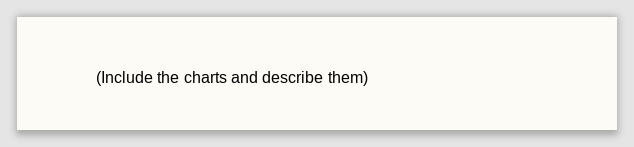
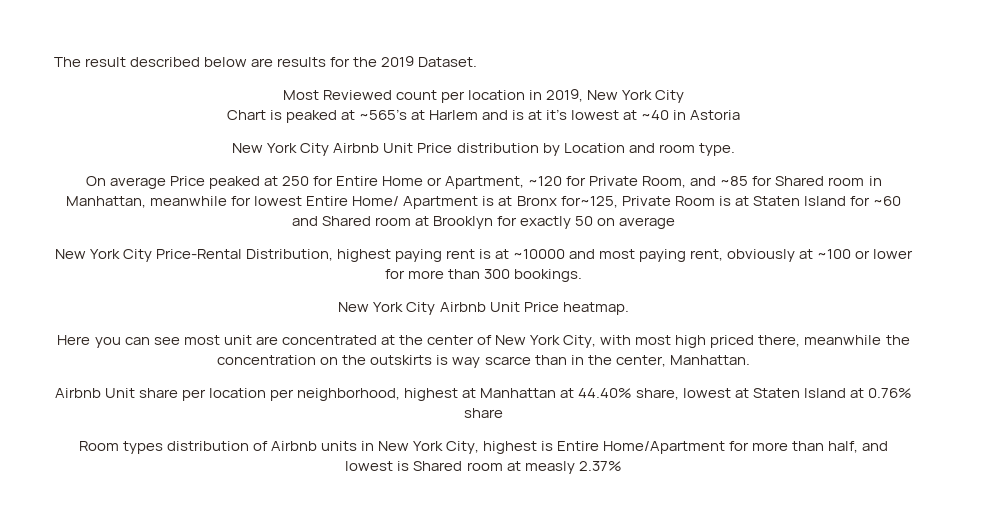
- (Include the charts and describe them)
+ The result described below are results for the 2019 Dataset.
+ Most Reviewed count per location in 2019, New York City
+ Chart is peaked at ~565’s at Harlem and is at it’s lowest at ~40 in Astoria
+ New York City Airbnb Unit Price distribution by Location and room type.
+ On average Price peaked at 250 for Entire Home or Apartment, ~120 for Private Room, and ~85 for Shared room in Manhattan, meanwhile for lowest Entire Home/ Apartment is at Bronx for~125, Private Room is at Staten Island for ~60 and Shared room at Brooklyn for exactly 50 on average
+ New York City Price-Rental Distribution, highest paying rent is at ~10000 and most paying rent, obviously at ~100 or lower for more than 300 bookings.
+ New York City Airbnb Unit Price heatmap.
+ Here you can see most unit are concentrated at the center of New York City, with most high priced there, meanwhile the concentration on the outskirts is way scarce than in the center, Manhattan.
+ Airbnb Unit share per location per neighborhood, highest at Manhattan at 44.40% share, lowest at Staten Island at 0.76% share
+ Room types distribution of Airbnb units in New York City, highest is Entire Home/Apartment for more than half, and lowest is Shared room at measly 2.37%

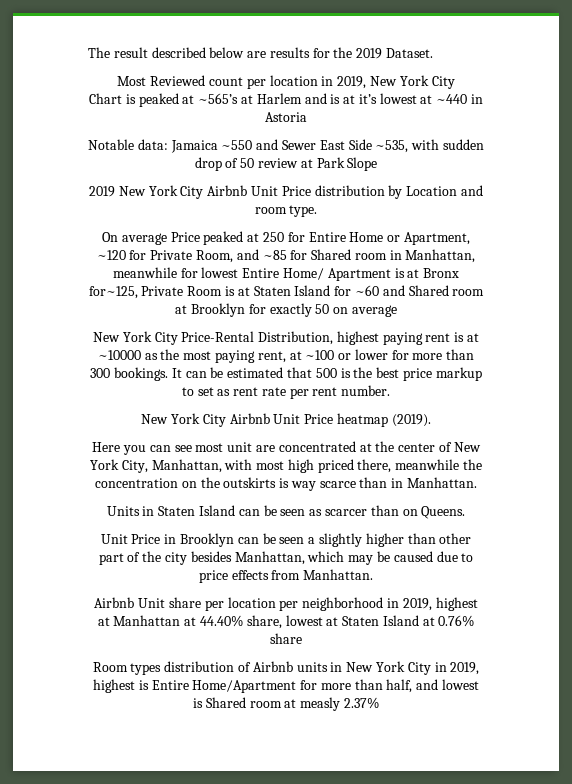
- Chart is peaked at ~565’s at Harlem and is at it’s lowest at ~40 in Astoria
+ Chart is peaked at ~565’s at Harlem and is at it’s lowest at ~440 in Astoria
- New York City Airbnb Unit Price distribution by Location and room type.
+ Notable data: Jamaica ~550 and Sewer East Side ~535, with sudden drop of 50 review at Park Slope
+ 2019 New York City Airbnb Unit Price distribution by Location and room type.
- New York City Price-Rental Distribution, highest paying rent is at ~10000 and most paying rent, obviously at ~100 or lower for more than 300 bookings.
- New York City Airbnb Unit Price heatmap.
+ New York City Price-Rental Distribution, highest paying rent is at ~10000 as the most paying rent, at ~100 or lower for more than 300 bookings. It can be estimated that 500 is the best price markup to set as rent rate per rent number.
+ New York City Airbnb Unit Price heatmap (2019).
- Here you can see most unit are concentrated at the center of New York City, with most high priced there, meanwhile the concentration on the outskirts is way scarce than in the center, Manhattan.
+ Here you can see most unit are concentrated at the center of New York City, Manhattan, with most high priced there, meanwhile the concentration on the outskirts is way scarce than in Manhattan.
+ Units in Staten Island can be seen as scarcer than on Queens.
+ Unit Price in Brooklyn can be seen a slightly higher than other part of the city besides Manhattan, which may be caused due to price effects from Manhattan.
- Airbnb Unit share per location per neighborhood, highest at Manhattan at 44.40% share, lowest at Staten Island at 0.76% share
+ Airbnb Unit share per location per neighborhood in 2019, highest at Manhattan at 44.40% share, lowest at Staten Island at 0.76% share
- Room types distribution of Airbnb units in New York City, highest is Entire Home/Apartment for more than half, and lowest is Shared room at measly 2.37%
+ Room types distribution of Airbnb units in New York City in 2019, highest is Entire Home/Apartment for more than half, and lowest is Shared room at measly 2.37%

